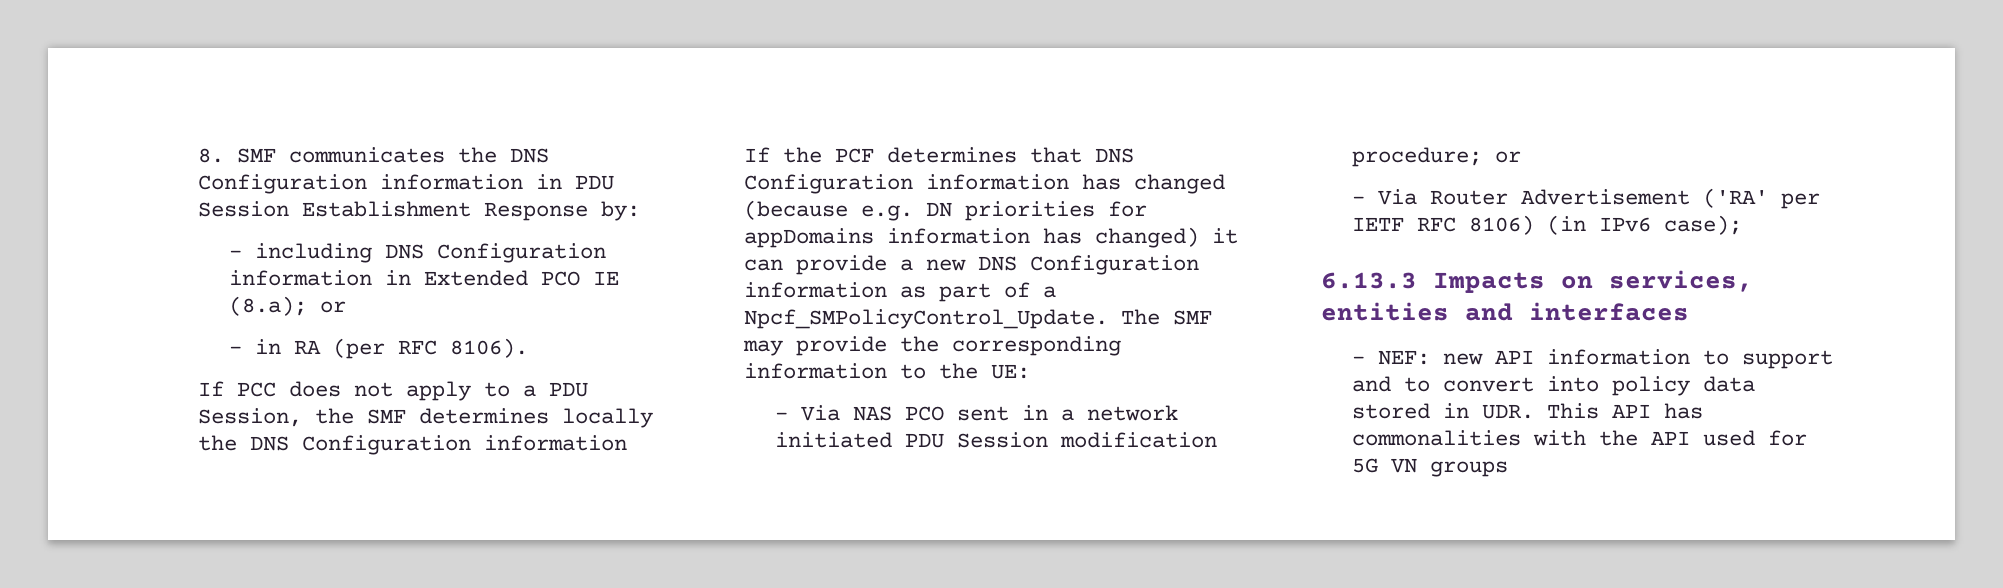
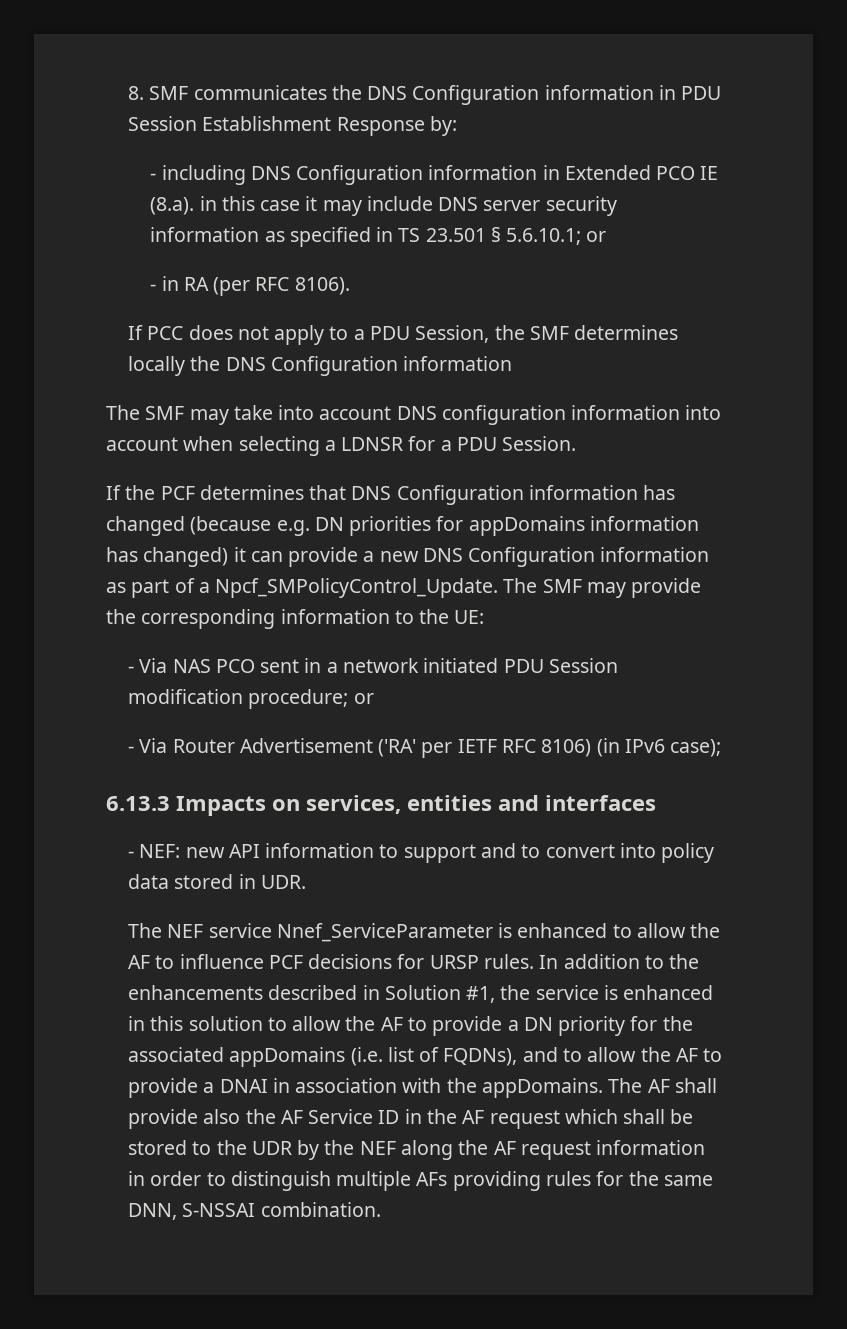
- - including DNS Configuration information in Extended PCO IE (8.a); or
+ - including DNS Configuration information in Extended PCO IE (8.a). in this case it may include DNS server security information as specified in TS 23.501 § 5.6.10.1; or
+ The SMF may take into account DNS configuration information into account when selecting a LDNSR for a PDU Session.
- - NEF: new API information to support and to convert into policy data stored in UDR. This API has commonalities with the API used for 5G VN groups
+ - NEF: new API information to support and to convert into policy data stored in UDR.
+ The NEF service Nnef_ServiceParameter is enhanced to allow the AF to influence PCF decisions for URSP rules. In addition to the enhancements described in Solution #1, the service is enhanced in this solution to allow the AF to provide a DN priority for the associated appDomains (i.e. list of FQDNs), and to allow the AF to provide a DNAI in association with the appDomains. The AF shall provide also the AF Service ID in the AF request which shall be stored to the UDR by the NEF along the AF request information in order to distinguish multiple AFs providing rules for the same DNN, S-NSSAI combination.

